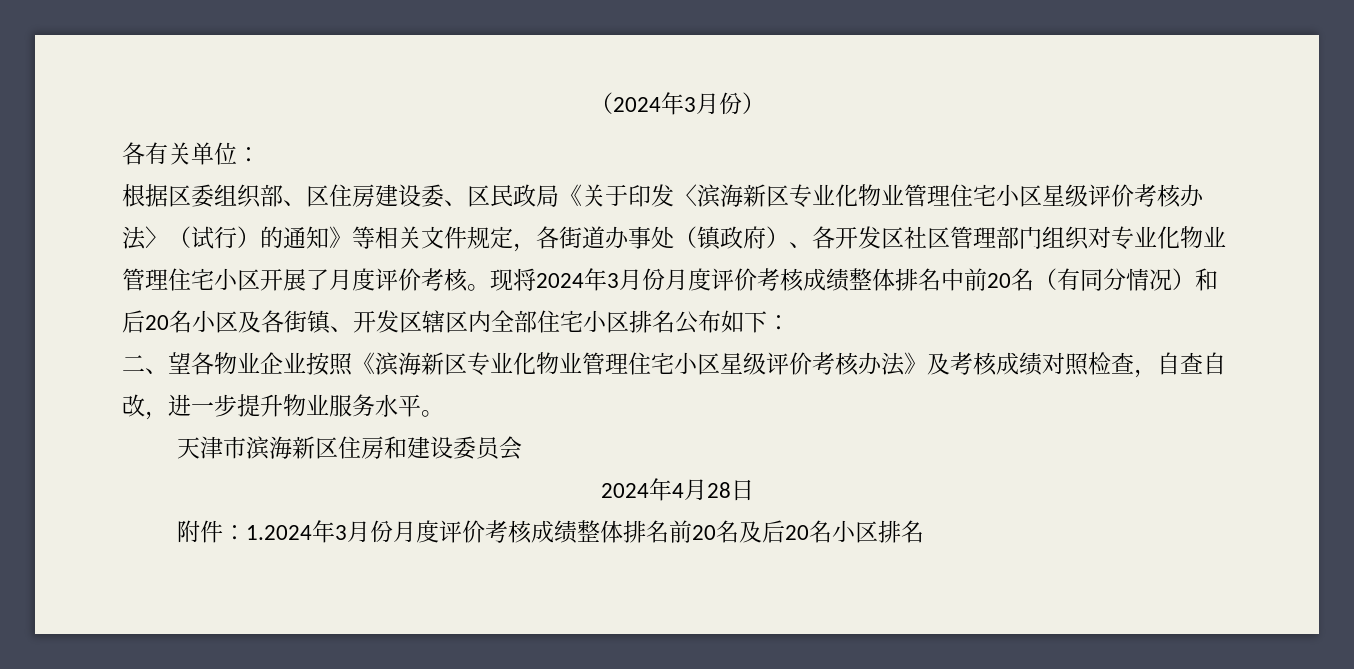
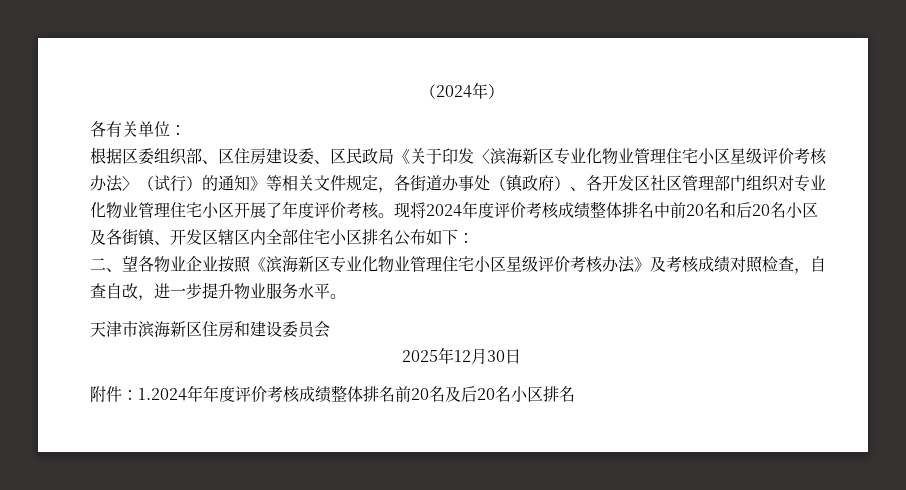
- （2024年3月份）
+ （2024年）
- 根据区委组织部、区住房建设委、区民政局《关于印发〈滨海新区专业化物业管理住宅小区星级评价考核办法〉（试行）的通知》等相关文件规定，各街道办事处（镇政府）、各开发区社区管理部门组织对专业化物业管理住宅小区开展了月度评价考核。
+ 根据区委组织部、区住房建设委、区民政局《关于印发〈滨海新区专业化物业管理住宅小区星级评价考核办法〉（试行）的通知》等相关文件规定，各街道办事处（镇政府）、各开发区社区管理部门组织对专业化物业管理住宅小区开展了年度评价考核。
- 现将2024年3月份月度评价考核成绩整体排名中前20名（有同分情况）和后20名小区及各街镇、开发区辖区内全部住宅小区排名公布如下：
+ 现将2024年度评价考核成绩整体排名中前20名和后20名小区及各街镇、开发区辖区内全部住宅小区排名公布如下：
- 2024年4月28日
+ 2025年12月30日
- 附件：1.2024年3月份月度评价考核成绩整体排名前20名及后20名小区排名
+ 附件：1.2024年年度评价考核成绩整体排名前20名及后20名小区排名

